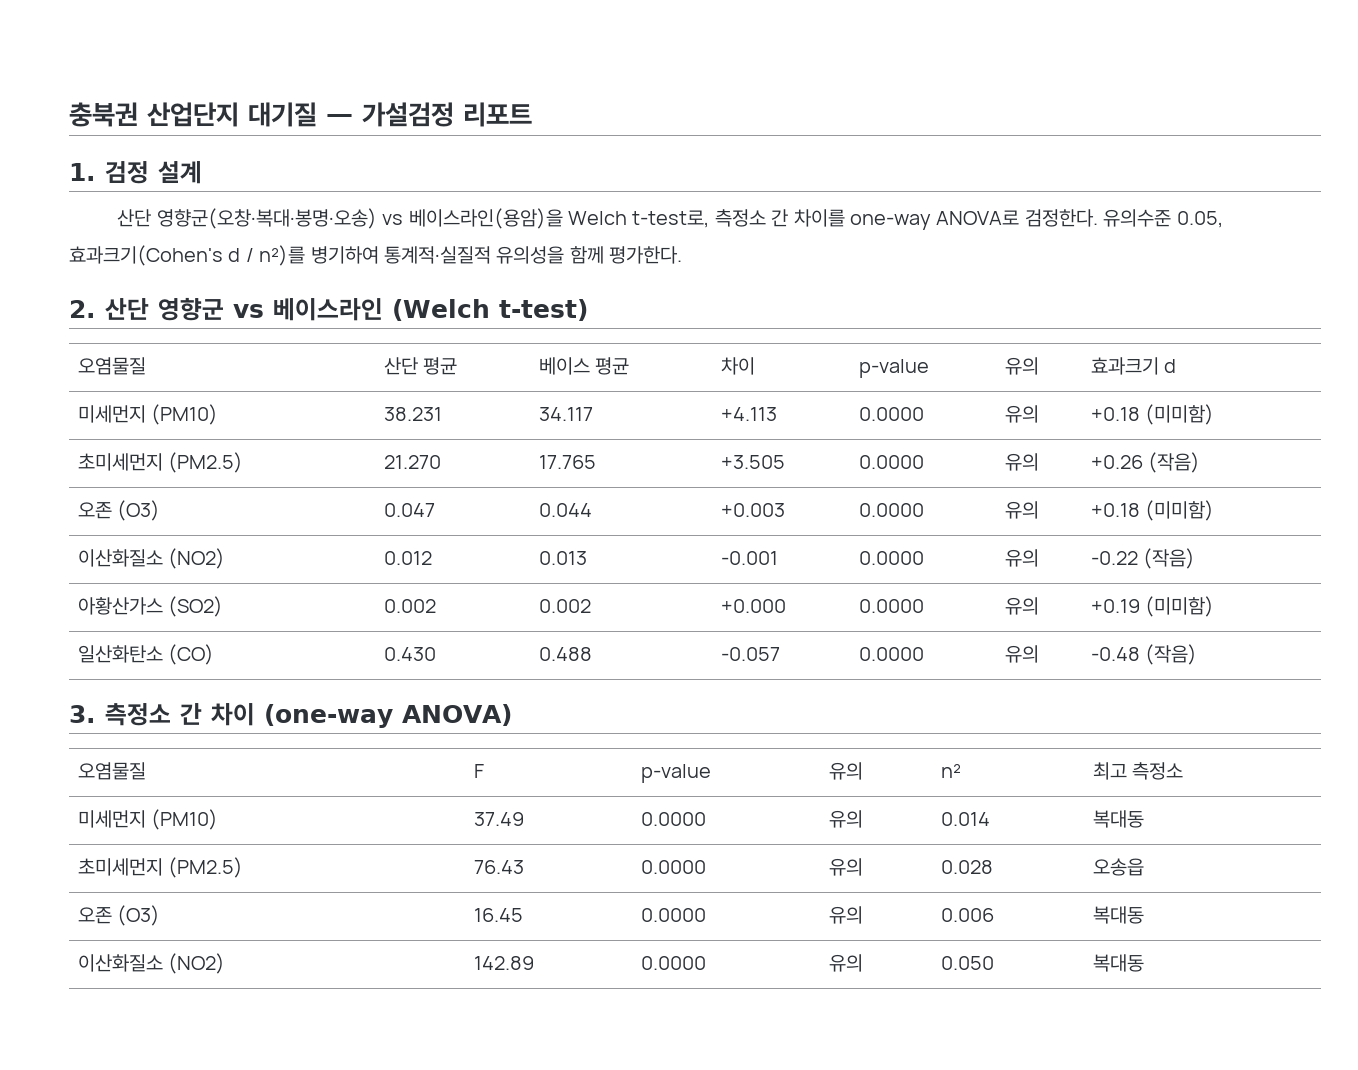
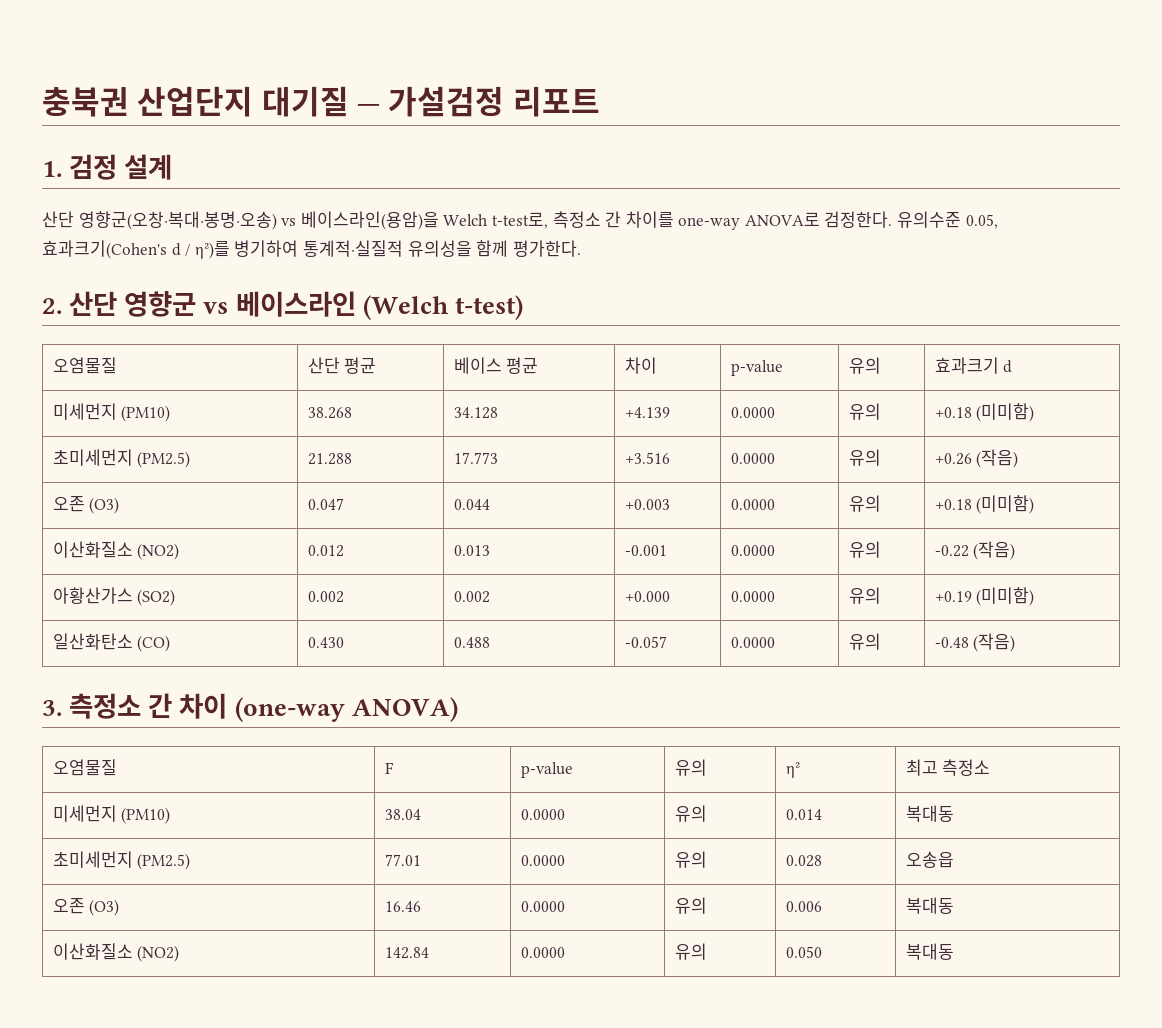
- 미세먼지 (PM10) | 38.231 | 34.117 | +4.113 | 0.0000 | 유의 | +0.18 (미미함)
+ 미세먼지 (PM10) | 38.268 | 34.128 | +4.139 | 0.0000 | 유의 | +0.18 (미미함)
- 초미세먼지 (PM2.5) | 21.270 | 17.765 | +3.505 | 0.0000 | 유의 | +0.26 (작음)
+ 초미세먼지 (PM2.5) | 21.288 | 17.773 | +3.516 | 0.0000 | 유의 | +0.26 (작음)
- 미세먼지 (PM10) | 37.49 | 0.0000 | 유의 | 0.014 | 복대동
+ 미세먼지 (PM10) | 38.04 | 0.0000 | 유의 | 0.014 | 복대동
- 초미세먼지 (PM2.5) | 76.43 | 0.0000 | 유의 | 0.028 | 오송읍
+ 초미세먼지 (PM2.5) | 77.01 | 0.0000 | 유의 | 0.028 | 오송읍
- 오존 (O3) | 16.45 | 0.0000 | 유의 | 0.006 | 복대동
+ 오존 (O3) | 16.46 | 0.0000 | 유의 | 0.006 | 복대동
- 이산화질소 (NO2) | 142.89 | 0.0000 | 유의 | 0.050 | 복대동
+ 이산화질소 (NO2) | 142.84 | 0.0000 | 유의 | 0.050 | 복대동

